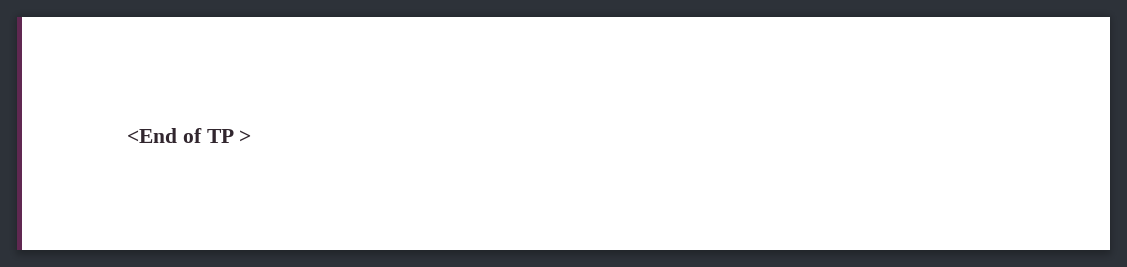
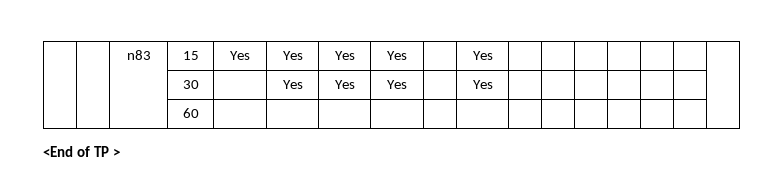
+ | | n83 | 15 | Yes | Yes | Yes | Yes | | Yes | | | | | | |
+ | | | 30 | | Yes | Yes | Yes | | Yes | | | | | | |
+ | | | 60 | | | | | | | | | | | | |

